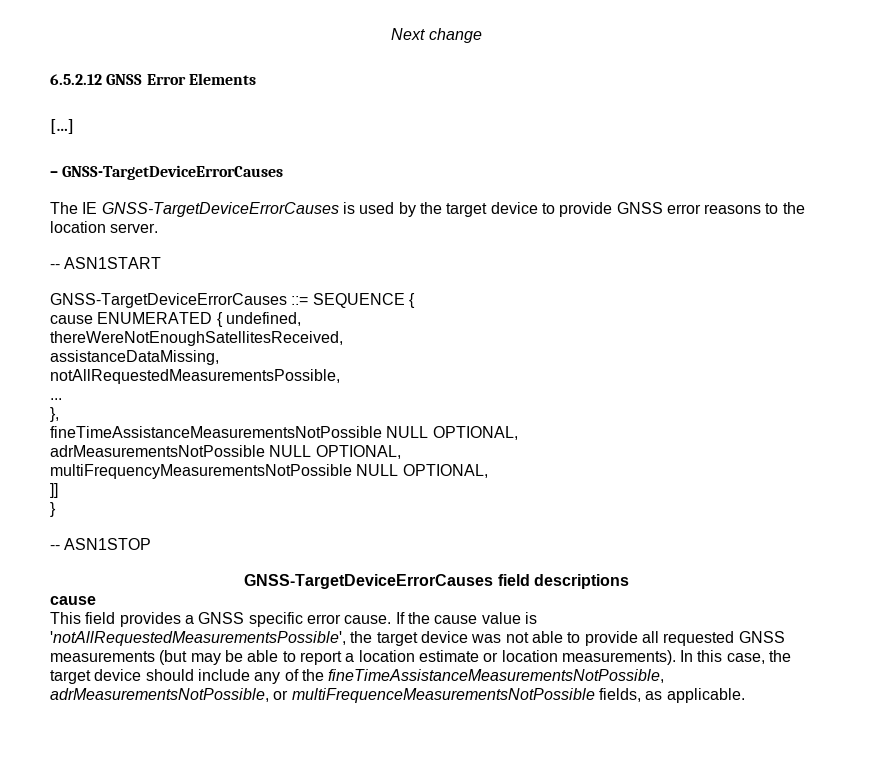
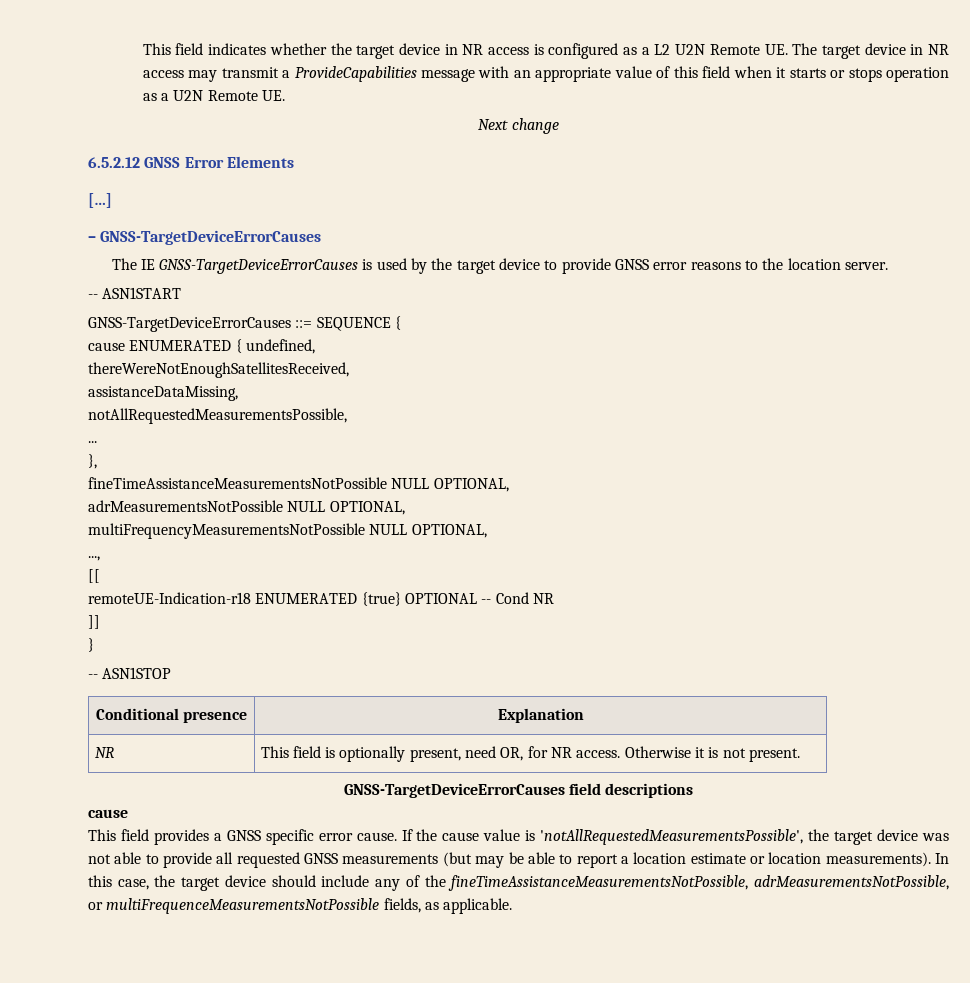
+ This field indicates whether the target device in NR access is configured as a L2 U2N Remote UE. The target device in NR access may transmit a ProvideCapabilities message with an appropriate value of this field when it starts or stops operation as a U2N Remote UE.
+ ...,
+ [[
+ remoteUE-Indication-r18 ENUMERATED {true} OPTIONAL -- Cond NR
  ]]
  }
  -- ASN1STOP
+ Conditional presence | Explanation
+ NR | This field is optionally present, need OR, for NR access. Otherwise it is not present.

